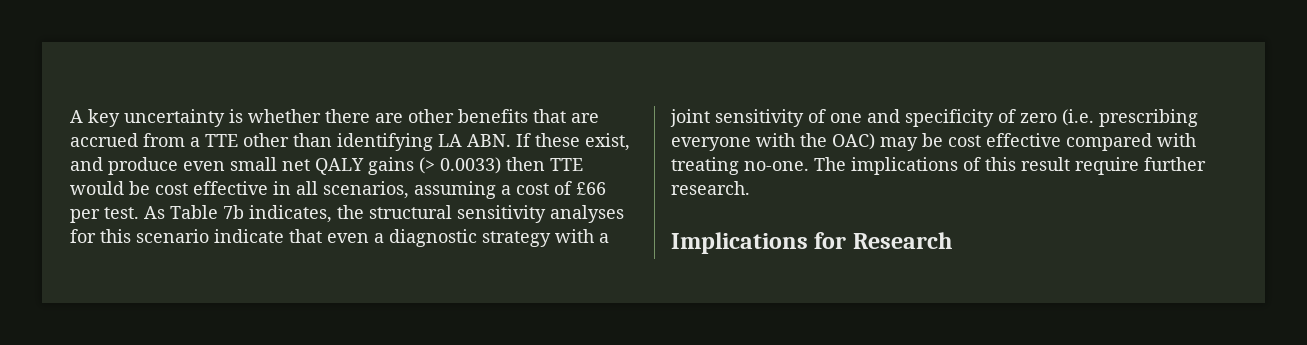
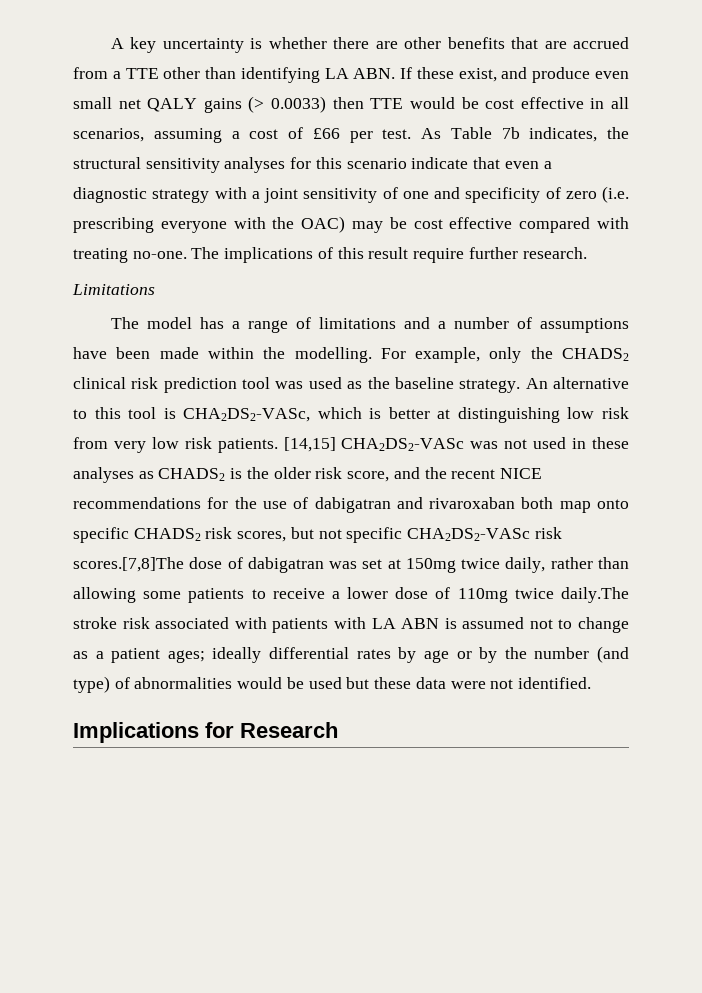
+ Limitations
+ The model has a range of limitations and a number of assumptions have been made within the modelling. For example, only the CHADS2 clinical risk prediction tool was used as the baseline strategy. An alternative to this tool is CHA2DS2-VASc, which is better at distinguishing low risk from very low risk patients. [14,15] CHA2DS2-VASc was not used in these analyses as CHADS2 is the older risk score, and the recent NICE recommendations for the use of dabigatran and rivaroxaban both map onto specific CHADS2 risk scores, but not specific CHA2DS2-VASc risk scores.[7,8]The dose of dabigatran was set at 150mg twice daily, rather than allowing some patients to receive a lower dose of 110mg twice daily.The stroke risk associated with patients with LA ABN is assumed not to change as a patient ages; ideally differential rates by age or by the number (and type) of abnormalities would be used but these data were not identified.

